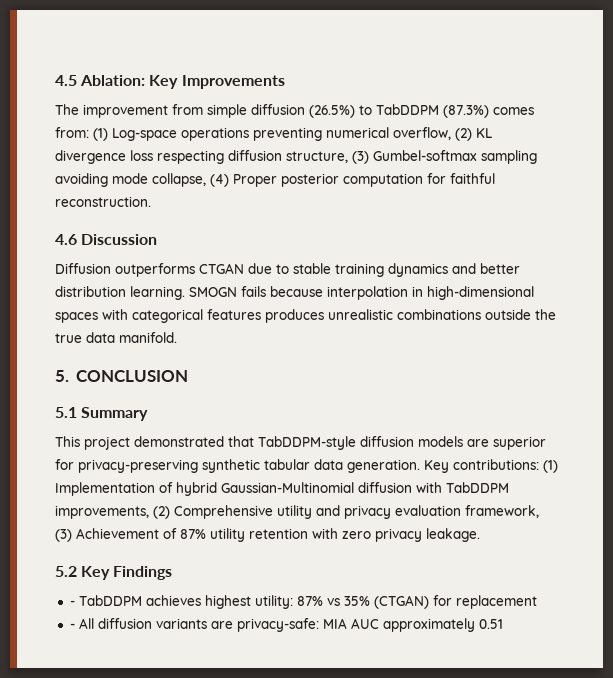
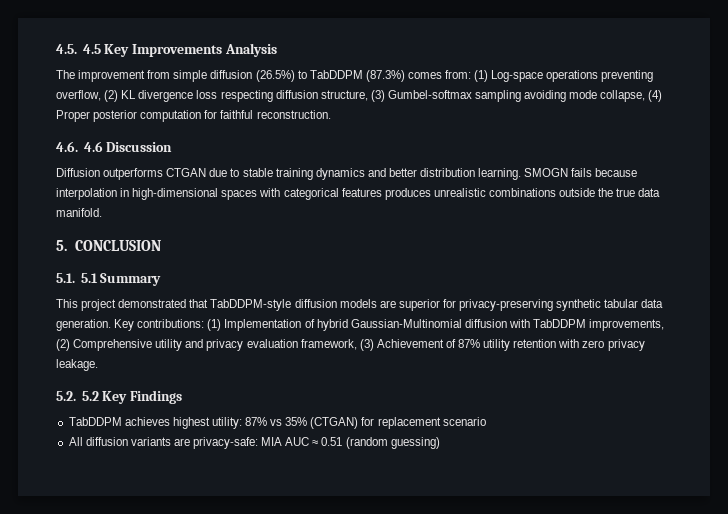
- 4.5 Ablation: Key Improvements
+ 4.5. 4.5 Key Improvements Analysis
- The improvement from simple diffusion (26.5%) to TabDDPM (87.3%) comes from: (1) Log-space operations preventing numerical overflow, (2) KL divergence loss respecting diffusion structure, (3) Gumbel-softmax sampling avoiding mode collapse, (4) Proper posterior computation for faithful reconstruction.
+ The improvement from simple diffusion (26.5%) to TabDDPM (87.3%) comes from: (1) Log-space operations preventing overflow, (2) KL divergence loss respecting diffusion structure, (3) Gumbel-softmax sampling avoiding mode collapse, (4) Proper posterior computation for faithful reconstruction.
- 4.6 Discussion
+ 4.6. 4.6 Discussion
- 5.1 Summary
+ 5.1. 5.1 Summary
- 5.2 Key Findings
+ 5.2. 5.2 Key Findings
- - TabDDPM achieves highest utility: 87% vs 35% (CTGAN) for replacement
- - All diffusion variants are privacy-safe: MIA AUC approximately 0.51
+ TabDDPM achieves highest utility: 87% vs 35% (CTGAN) for replacement scenario
+ All diffusion variants are privacy-safe: MIA AUC ≈ 0.51 (random guessing)

